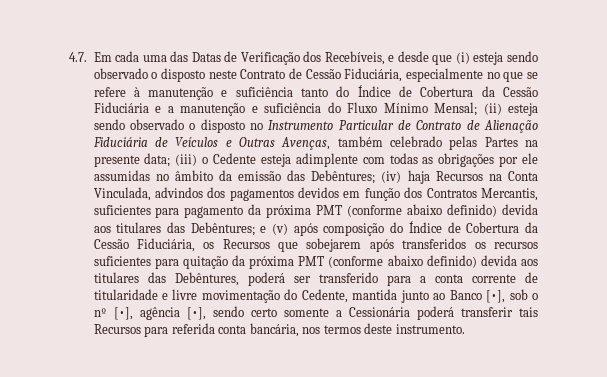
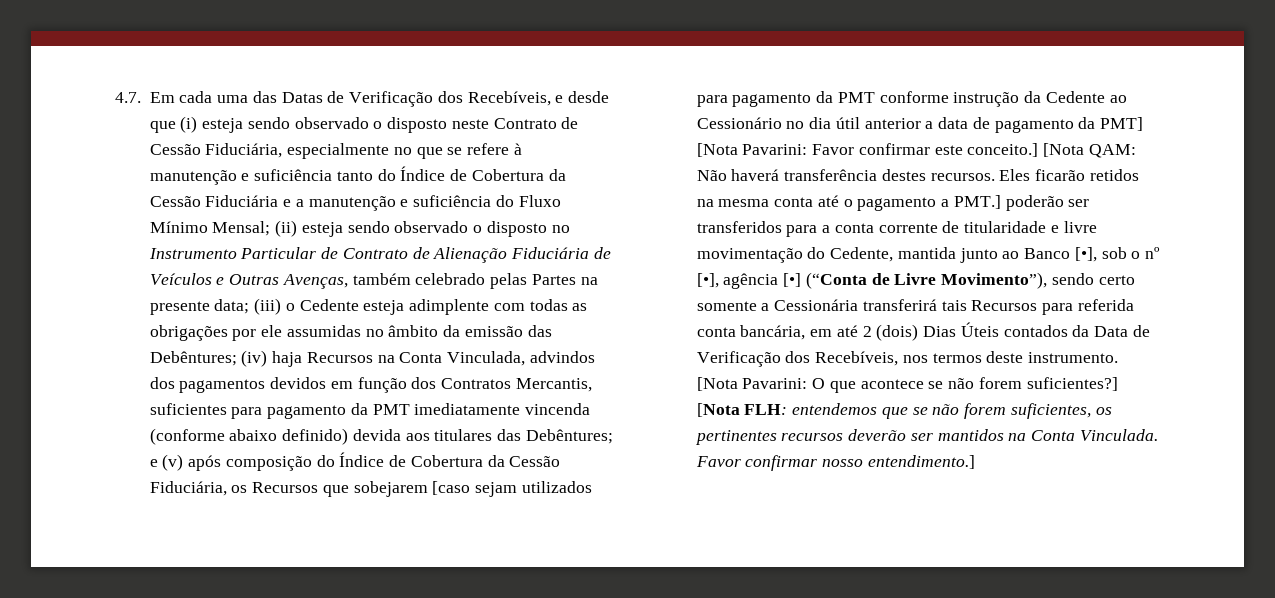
- (iv) haja Recursos na Conta Vinculada, advindos dos pagamentos devidos em função dos Contratos Mercantis, suficientes para pagamento da próxima PMT (conforme abaixo definido) devida aos titulares das Debêntures;
+ (iv) haja Recursos na Conta Vinculada, advindos dos pagamentos devidos em função dos Contratos Mercantis, suficientes para pagamento da PMT imediatamente vincenda (conforme abaixo definido) devida aos titulares das Debêntures;
- e (v) após composição do Índice de Cobertura da Cessão Fiduciária, os Recursos que sobejarem após transferidos os recursos suficientes para quitação da próxima PMT (conforme abaixo definido) devida aos titulares das Debêntures, poderá ser transferido para a conta corrente de titularidade e livre movimentação do Cedente, mantida junto ao Banco [•], sob o nº [•], agência [•], sendo certo somente a Cessionária poderá transferir tais Recursos para referida conta bancária, nos termos deste instrumento.
+ e (v) após composição do Índice de Cobertura da Cessão Fiduciária, os Recursos que sobejarem [caso sejam utilizados para pagamento da PMT conforme instrução da Cedente ao Cessionário no dia útil anterior a data de pagamento da PMT] [Nota Pavarini: Favor confirmar este conceito.] [Nota QAM: Não haverá transferência destes recursos. Eles ficarão retidos na mesma conta até o pagamento a PMT.] poderão ser transferidos para a conta corrente de titularidade e livre movimentação do Cedente, mantida junto ao Banco [•], sob o nº [•], agência [•] (“Conta de Livre Movimento”), sendo certo somente a Cessionária transferirá tais Recursos para referida conta bancária, em até 2 (dois) Dias Úteis contados da Data de Verificação dos Recebíveis, nos termos deste instrumento. [Nota Pavarini: O que acontece se não forem suficientes?] [Nota FLH: entendemos que se não forem suficientes, os pertinentes recursos deverão ser mantidos na Conta Vinculada. Favor confirmar nosso entendimento.]

